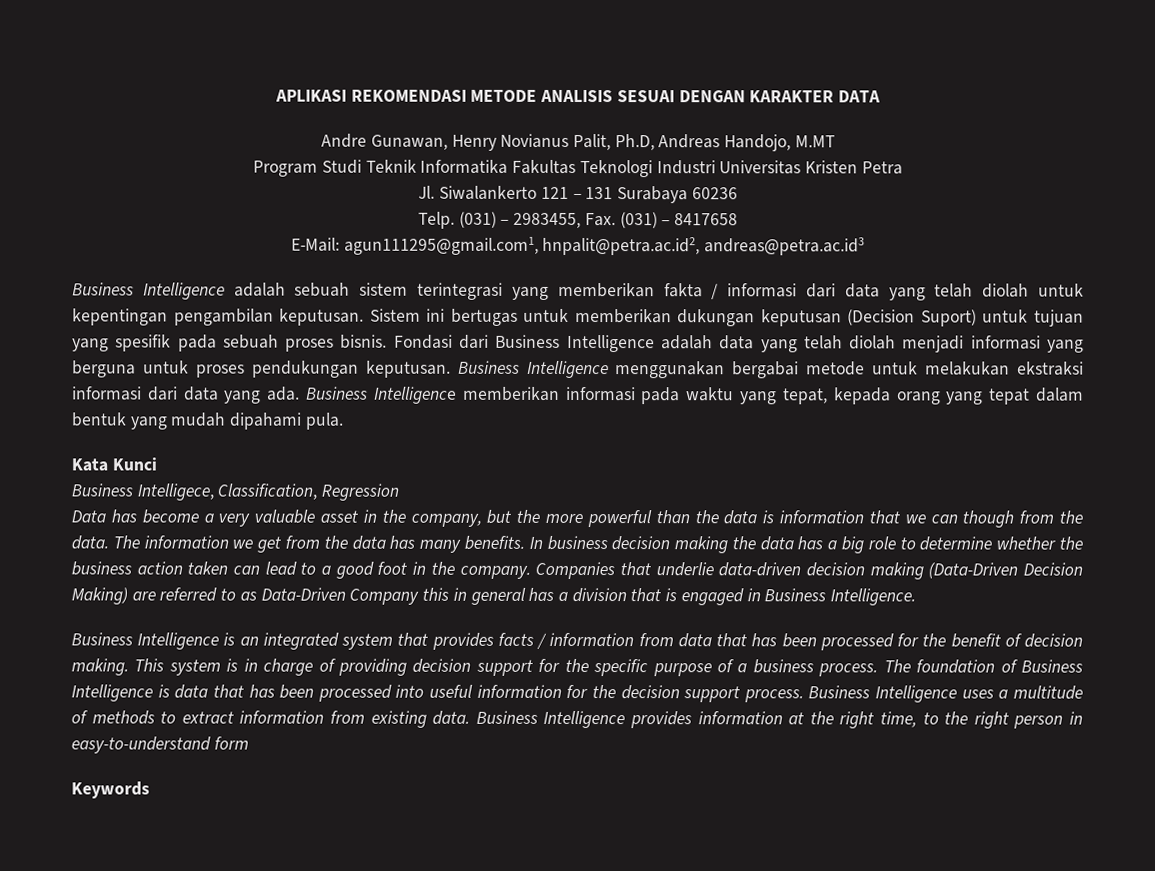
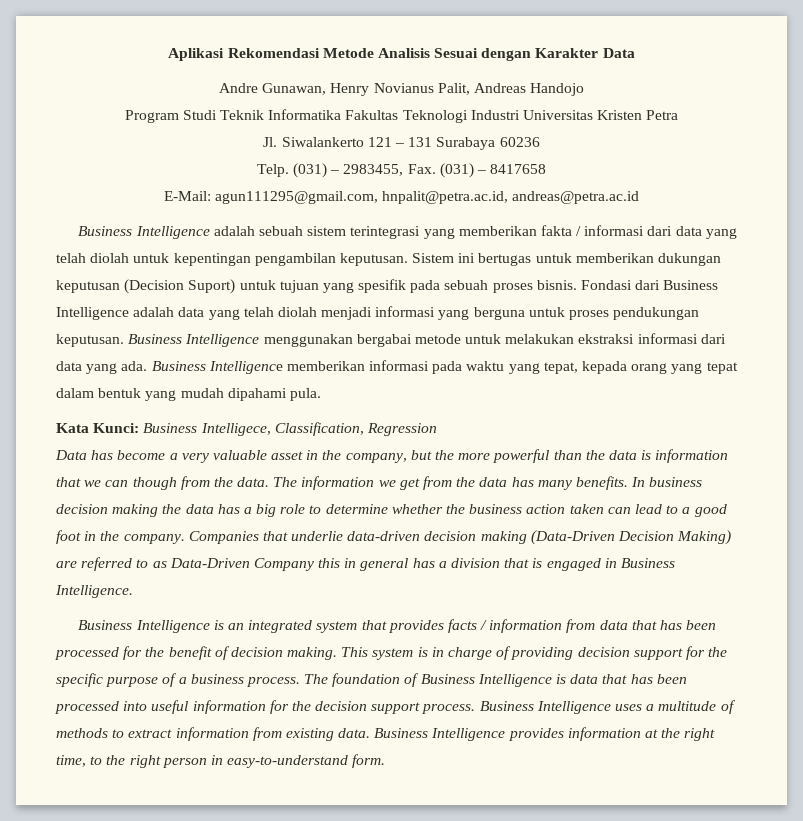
- APLIKASI REKOMENDASI METODE ANALISIS SESUAI DENGAN KARAKTER DATA
+ Aplikasi Rekomendasi Metode Analisis Sesuai dengan Karakter Data
- Andre Gunawan, Henry Novianus Palit, Ph.D, Andreas Handojo, M.MT
+ Andre Gunawan, Henry Novianus Palit, Andreas Handojo
- E-Mail: agun111295@gmail.com1, hnpalit@petra.ac.id2, andreas@petra.ac.id3
+ E-Mail: agun111295@gmail.com, hnpalit@petra.ac.id, andreas@petra.ac.id
- Kata Kunci
- Business Intelligece, Classification, Regression
+ Kata Kunci: Business Intelligece, Classification, Regression
- Business Intelligence provides information at the right time, to the right person in easy-to-understand form
- Keywords
+ Business Intelligence provides information at the right time, to the right person in easy-to-understand form.

